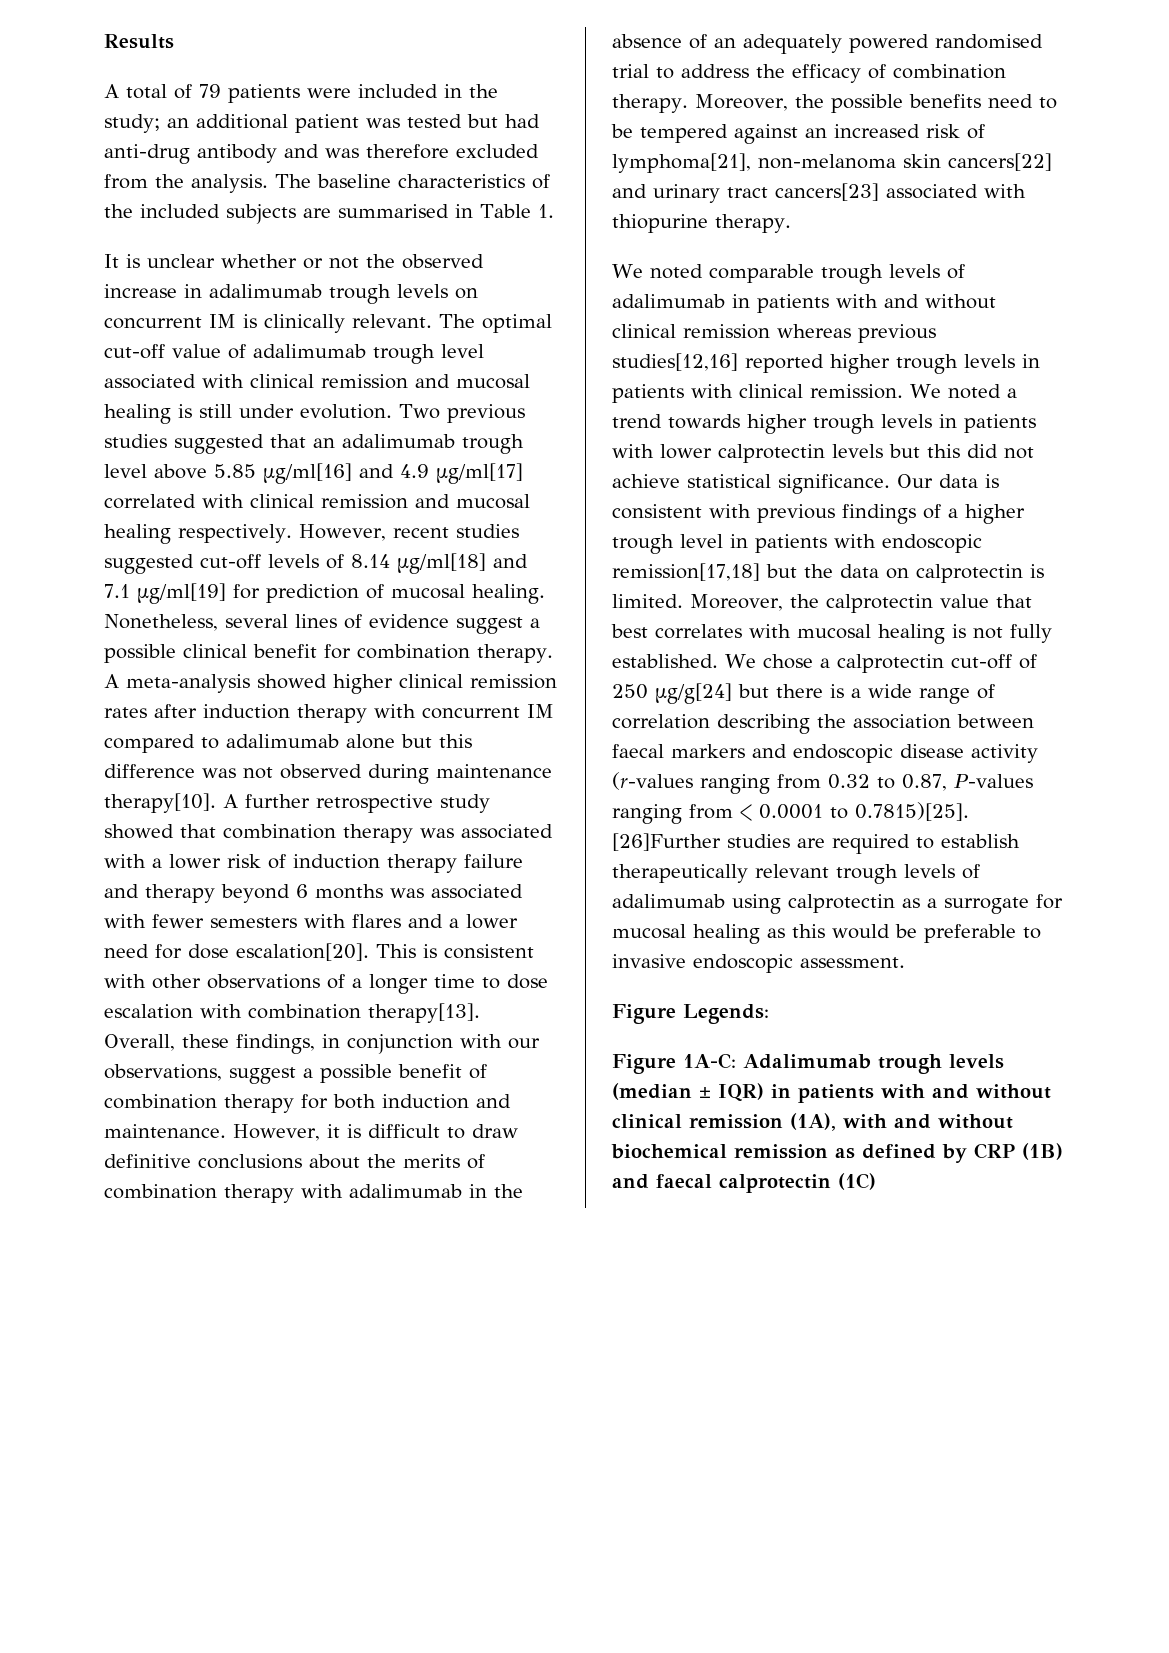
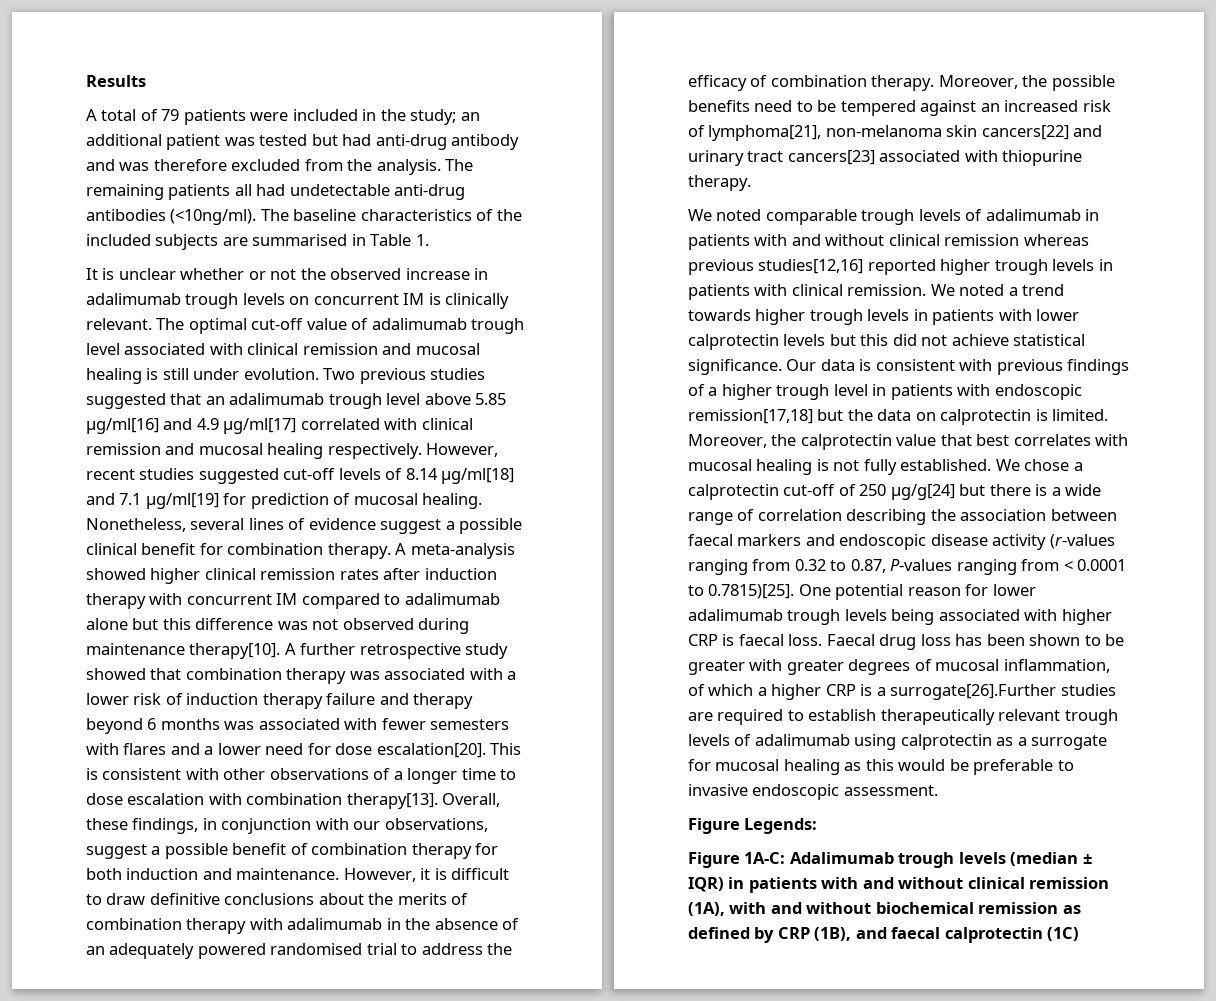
- The baseline characteristics of the included subjects are summarised in Table 1.
+ The remaining patients all had undetectable anti-drug antibodies (<10ng/ml). The baseline characteristics of the included subjects are summarised in Table 1.
- We chose a calprotectin cut-off of 250 µg/g[24] but there is a wide range of correlation describing the association between faecal markers and endoscopic disease activity (r-values ranging from 0.32 to 0.87, P-values ranging from < 0.0001 to 0.7815)[25]. [26]Further studies are required to establish therapeutically relevant trough levels of adalimumab using calprotectin as a surrogate for mucosal healing as this would be preferable to invasive endoscopic assessment.
+ We chose a calprotectin cut-off of 250 µg/g[24] but there is a wide range of correlation describing the association between faecal markers and endoscopic disease activity (r-values ranging from 0.32 to 0.87, P-values ranging from < 0.0001 to 0.7815)[25]. One potential reason for lower adalimumab trough levels being associated with higher CRP is faecal loss. Faecal drug loss has been shown to be greater with greater degrees of mucosal inflammation, of which a higher CRP is a surrogate[26].Further studies are required to establish therapeutically relevant trough levels of adalimumab using calprotectin as a surrogate for mucosal healing as this would be preferable to invasive endoscopic assessment.
- Figure 1A-C: Adalimumab trough levels (median ± IQR) in patients with and without clinical remission (1A), with and without biochemical remission as defined by CRP (1B) and faecal calprotectin (1C)
+ Figure 1A-C: Adalimumab trough levels (median ± IQR) in patients with and without clinical remission (1A), with and without biochemical remission as defined by CRP (1B), and faecal calprotectin (1C)

